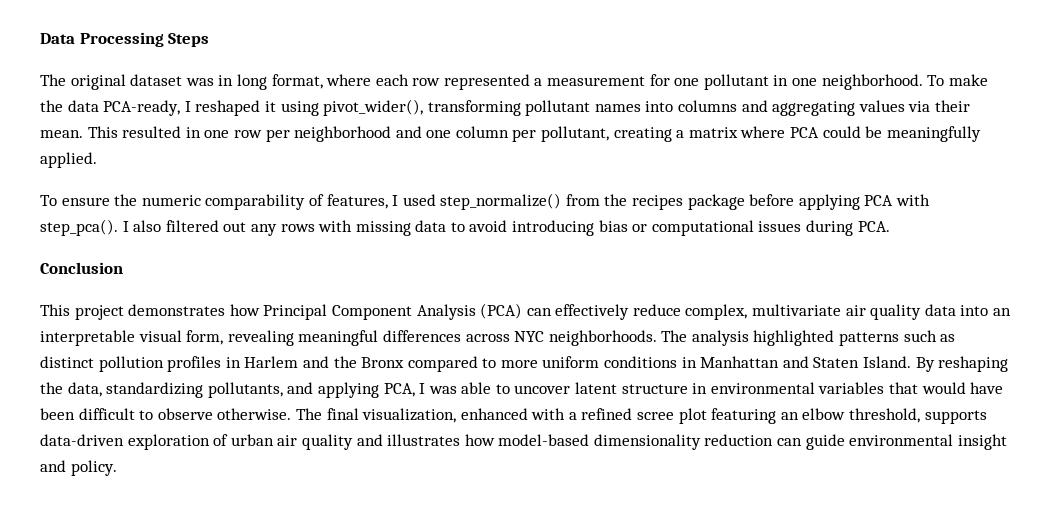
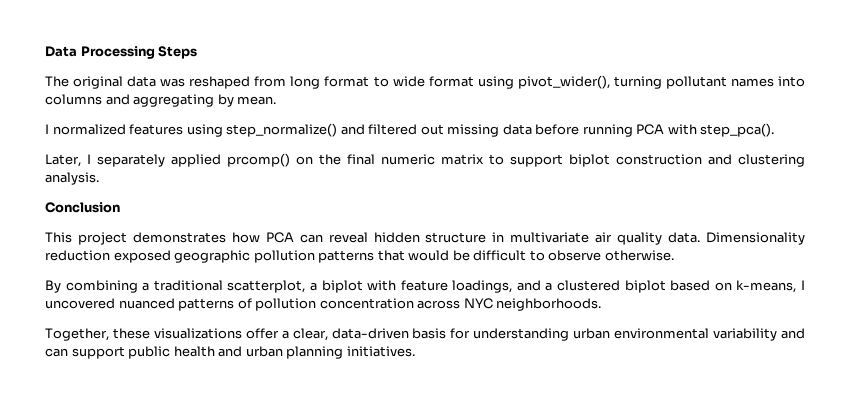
- The original dataset was in long format, where each row represented a measurement for one pollutant in one neighborhood. To make the data PCA-ready, I reshaped it using pivot_wider(), transforming pollutant names into columns and aggregating values via their mean. This resulted in one row per neighborhood and one column per pollutant, creating a matrix where PCA could be meaningfully applied.
- To ensure the numeric comparability of features, I used step_normalize() from the recipes package before applying PCA with step_pca(). I also filtered out any rows with missing data to avoid introducing bias or computational issues during PCA.
+ The original data was reshaped from long format to wide format using pivot_wider(), turning pollutant names into columns and aggregating by mean.
+ I normalized features using step_normalize() and filtered out missing data before running PCA with step_pca().
+ Later, I separately applied prcomp() on the final numeric matrix to support biplot construction and clustering analysis.
- This project demonstrates how Principal Component Analysis (PCA) can effectively reduce complex, multivariate air quality data into an interpretable visual form, revealing meaningful differences across NYC neighborhoods. The analysis highlighted patterns such as distinct pollution profiles in Harlem and the Bronx compared to more uniform conditions in Manhattan and Staten Island. By reshaping the data, standardizing pollutants, and applying PCA, I was able to uncover latent structure in environmental variables that would have been difficult to observe otherwise. The final visualization, enhanced with a refined scree plot featuring an elbow threshold, supports data-driven exploration of urban air quality and illustrates how model-based dimensionality reduction can guide environmental insight and policy.
+ This project demonstrates how PCA can reveal hidden structure in multivariate air quality data. Dimensionality reduction exposed geographic pollution patterns that would be difficult to observe otherwise.
+ By combining a traditional scatterplot, a biplot with feature loadings, and a clustered biplot based on k-means, I uncovered nuanced patterns of pollution concentration across NYC neighborhoods.
+ Together, these visualizations offer a clear, data-driven basis for understanding urban environmental variability and can support public health and urban planning initiatives.

